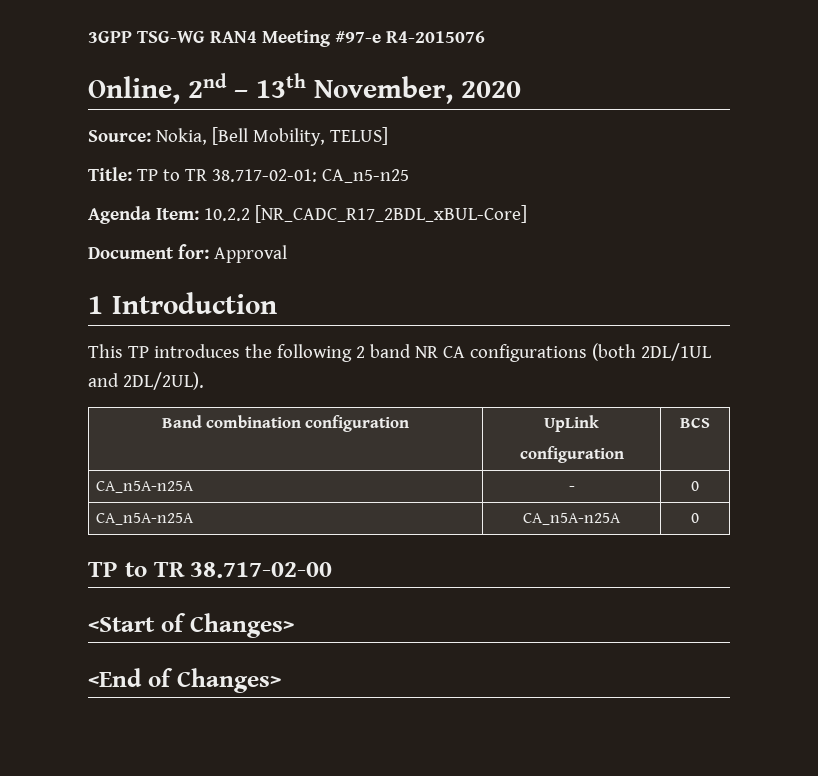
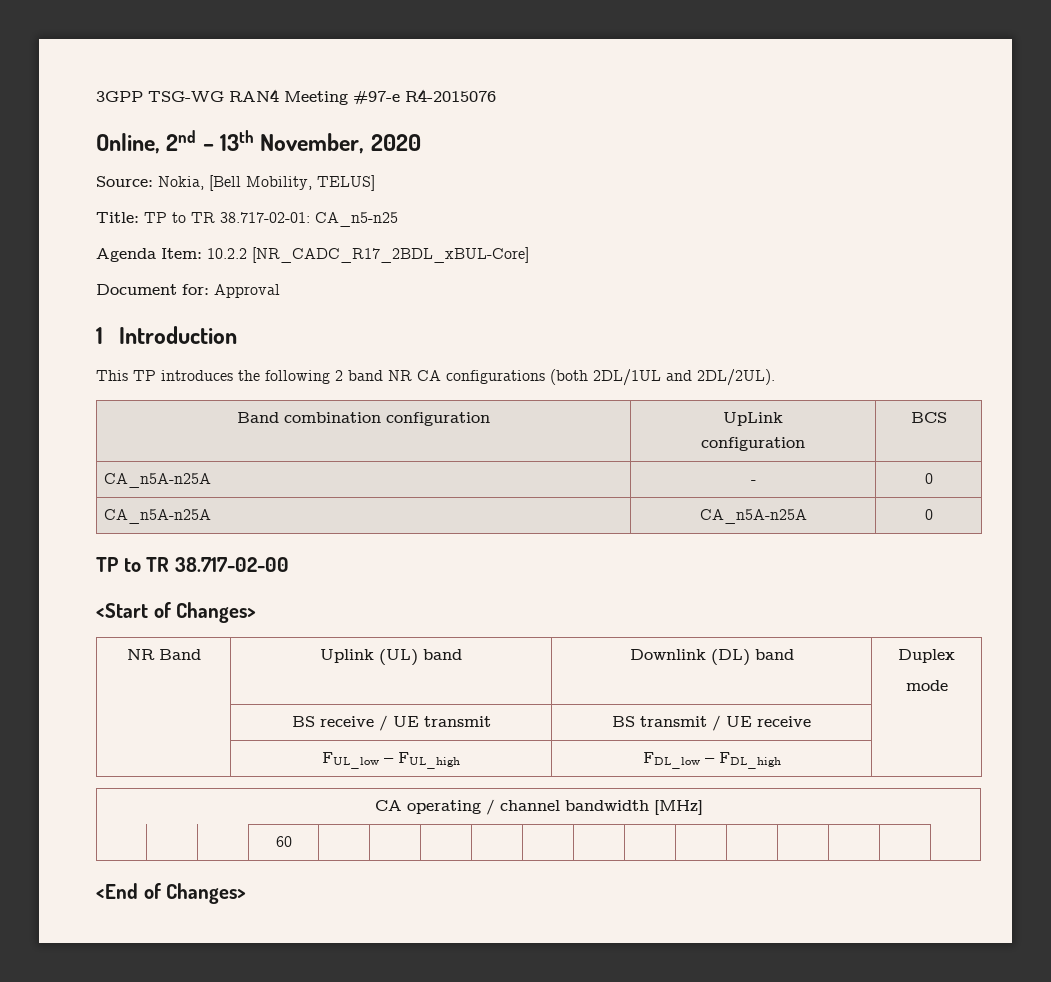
+ NR Band | Uplink (UL) band | Downlink (DL) band | Duplex
+ mode
+ | BS receive / UE transmit | BS transmit / UE receive |
+ | FUL_low – FUL_high | FDL_low – FDL_high |
+ CA operating / channel bandwidth [MHz]
+ | | | 60 | | | | | | | | | | | | |

